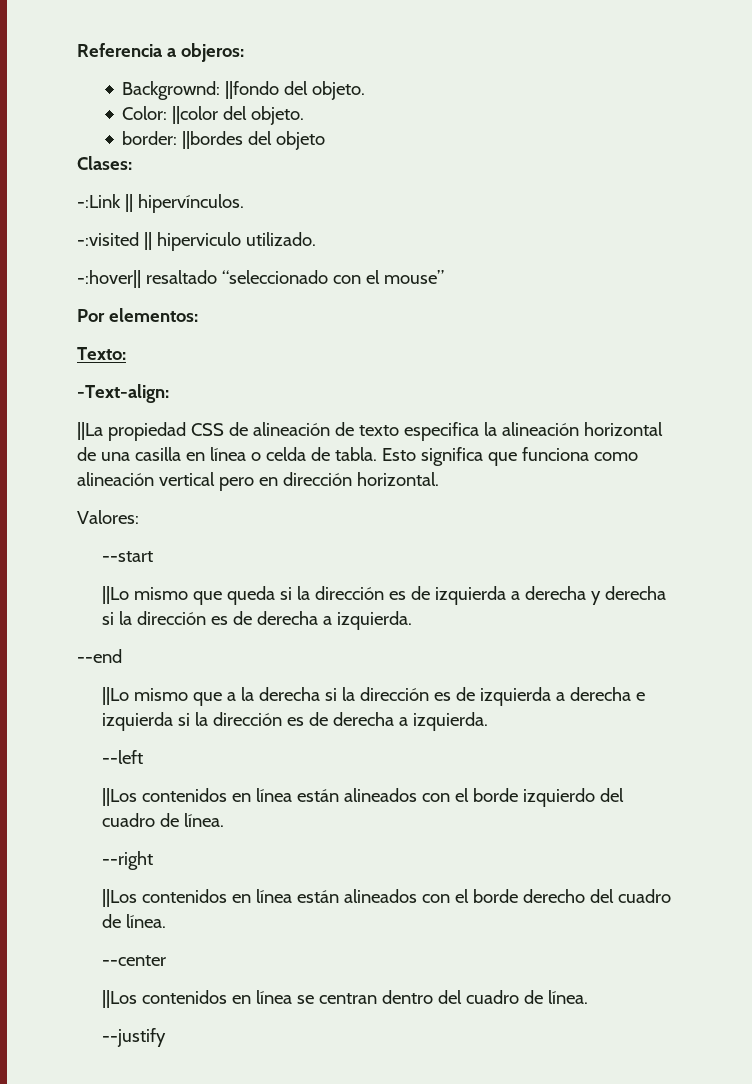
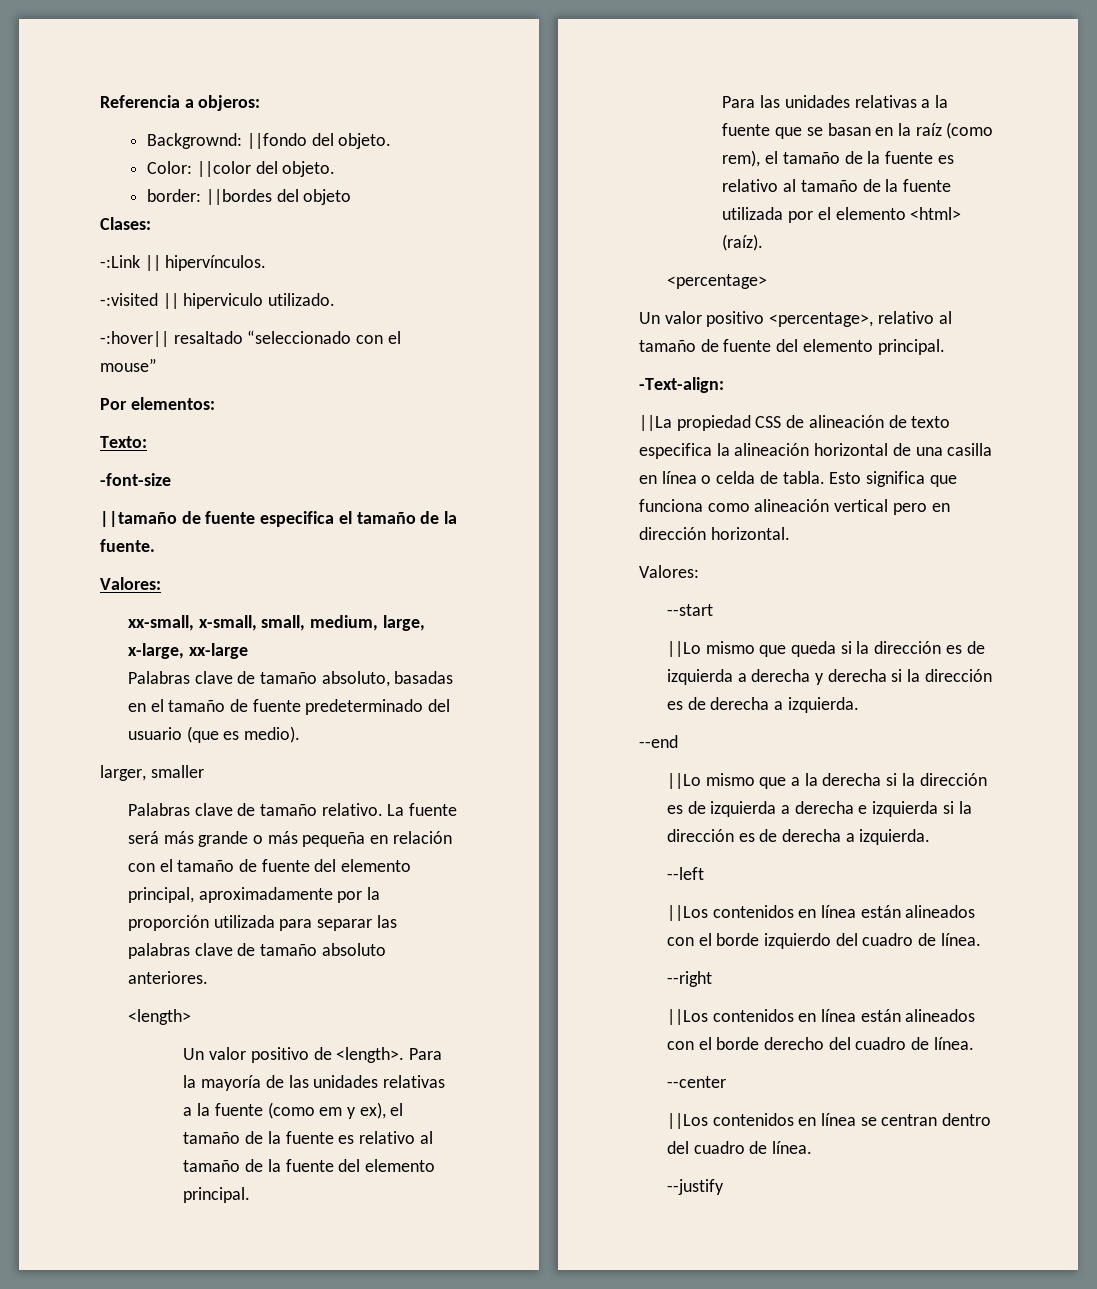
+ -font-size
+ ||tamaño de fuente especifica el tamaño de la fuente.
+ Valores:
+ xx-small, x-small, small, medium, large, x-large, xx-large
+ Palabras clave de tamaño absoluto, basadas en el tamaño de fuente predeterminado del usuario (que es medio).
+ larger, smaller
+ Palabras clave de tamaño relativo. La fuente será más grande o más pequeña en relación con el tamaño de fuente del elemento principal, aproximadamente por la proporción utilizada para separar las palabras clave de tamaño absoluto anteriores.
+ <length>
+ Un valor positivo de <length>. Para la mayoría de las unidades relativas a la fuente (como em y ex), el tamaño de la fuente es relativo al tamaño de la fuente del elemento principal.
+ Para las unidades relativas a la fuente que se basan en la raíz (como rem), el tamaño de la fuente es relativo al tamaño de la fuente utilizada por el elemento <html> (raíz).
+ <percentage>
+ Un valor positivo <percentage>, relativo al tamaño de fuente del elemento principal.

